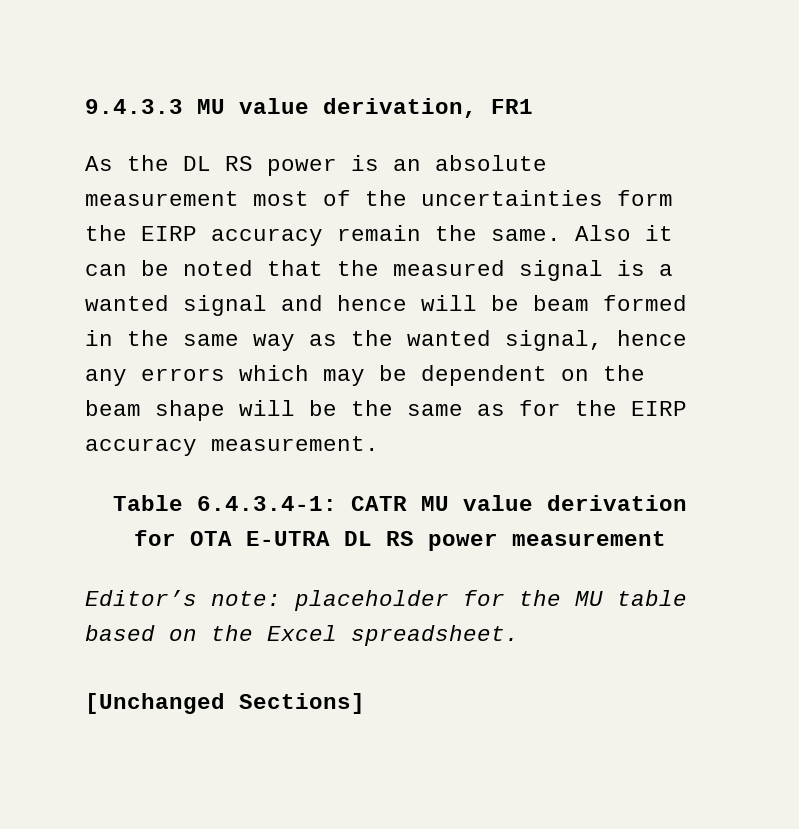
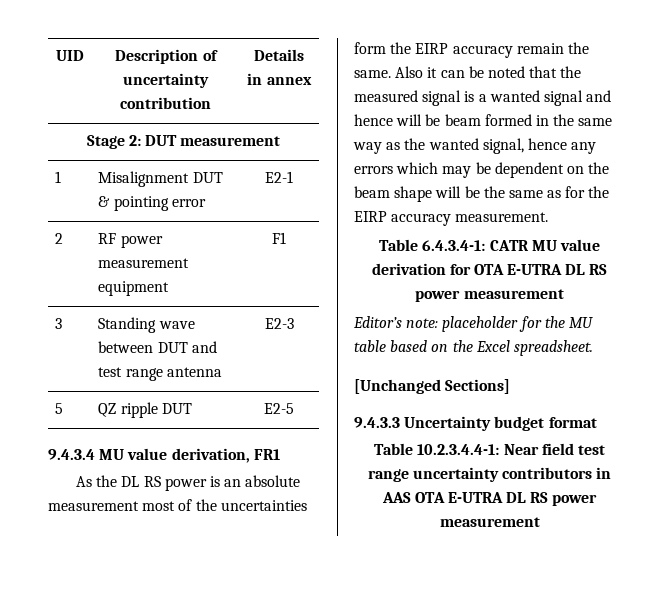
- 9.4.3.3 MU value derivation, FR1
+ UID | Description of uncertainty contribution | Details in annex
+ Stage 2: DUT measurement
+ 1 | Misalignment DUT & pointing error | E2-1
+ 2 | RF power measurement equipment | F1
+ 3 | Standing wave between DUT and test range antenna | E2-3
+ 5 | QZ ripple DUT | E2-5
+ 9.4.3.4 MU value derivation, FR1
+ 9.4.3.3 Uncertainty budget format
+ Table 10.2.3.4.4-1: Near field test range uncertainty contributors in AAS OTA E-UTRA DL RS power measurement

